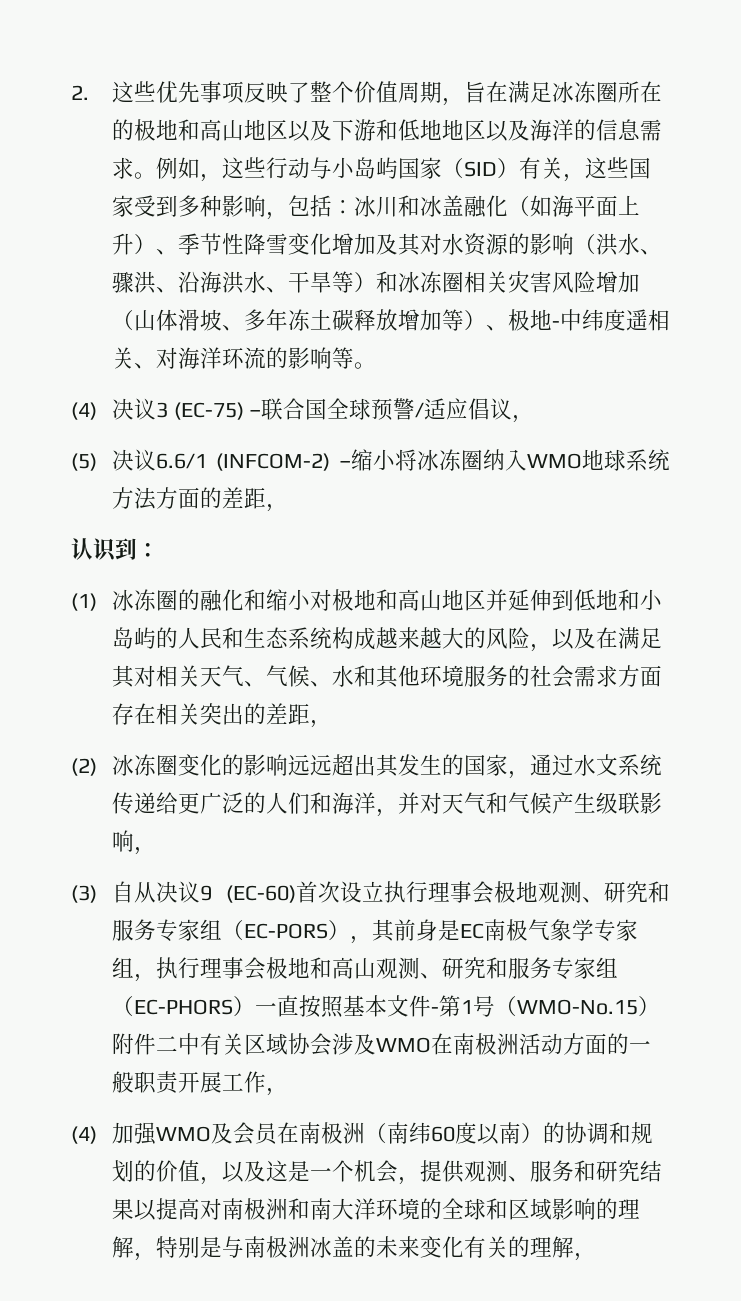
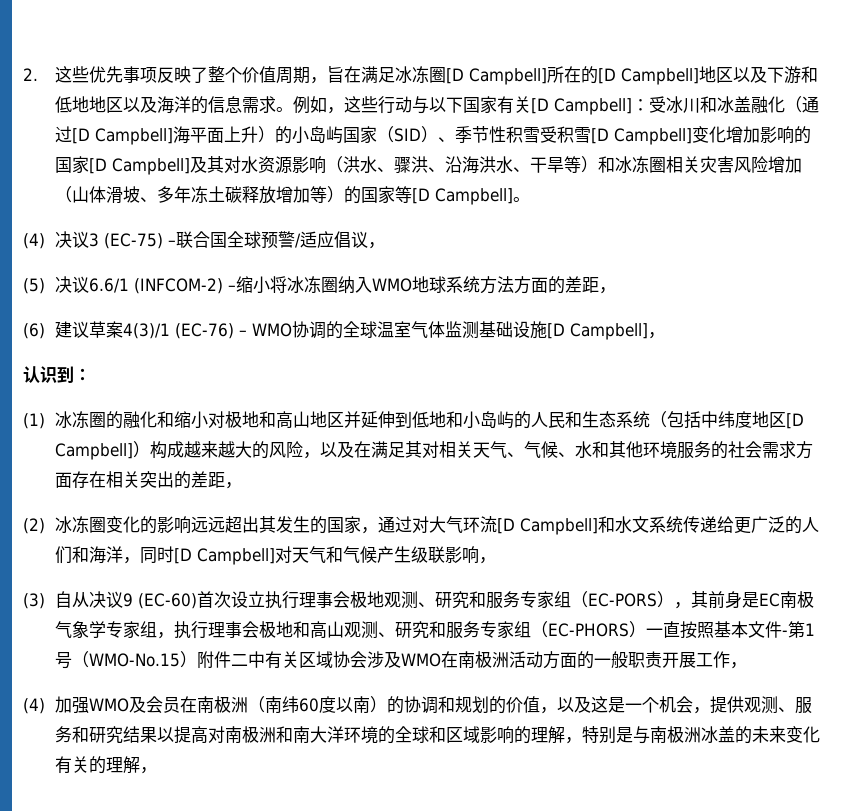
- 2.这些优先事项反映了整个价值周期，旨在满足冰冻圈所在的极地和高山地区以及下游和低地地区以及海洋的信息需求。
+ 2.这些优先事项反映了整个价值周期，旨在满足冰冻圈[D Campbell]所在的[D Campbell]地区以及下游和低地地区以及海洋的信息需求。
- 例如，这些行动与小岛屿国家（SID）有关，这些国家受到多种影响，包括：冰川和冰盖融化（如海平面上升）、季节性降雪变化增加及其对水资源的影响（洪水、骤洪、沿海洪水、干旱等）和冰冻圈相关灾害风险增加（山体滑坡、多年冻土碳释放增加等）、极地-中纬度遥相关、对海洋环流的影响等。
+ 例如，这些行动与以下国家有关[D Campbell]：受冰川和冰盖融化（通过[D Campbell]海平面上升）的小岛屿国家（SID）、季节性积雪受积雪[D Campbell]变化增加影响的国家[D Campbell]及其对水资源影响（洪水、骤洪、沿海洪水、干旱等）和冰冻圈相关灾害风险增加（山体滑坡、多年冻土碳释放增加等）的国家等[D Campbell]。
+ (6)建议草案4(3)/1 (EC-76) – WMO协调的全球温室气体监测基础设施[D Campbell]，
- (1)冰冻圈的融化和缩小对极地和高山地区并延伸到低地和小岛屿的人民和生态系统构成越来越大的风险，以及在满足其对相关天气、气候、水和其他环境服务的社会需求方面存在相关突出的差距，
+ (1)冰冻圈的融化和缩小对极地和高山地区并延伸到低地和小岛屿的人民和生态系统（包括中纬度地区[D Campbell]）构成越来越大的风险，以及在满足其对相关天气、气候、水和其他环境服务的社会需求方面存在相关突出的差距，
- (2)冰冻圈变化的影响远远超出其发生的国家，通过水文系统传递给更广泛的人们和海洋，并对天气和气候产生级联影响，
+ (2)冰冻圈变化的影响远远超出其发生的国家，通过对大气环流[D Campbell]和水文系统传递给更广泛的人们和海洋，同时[D Campbell]对天气和气候产生级联影响，

